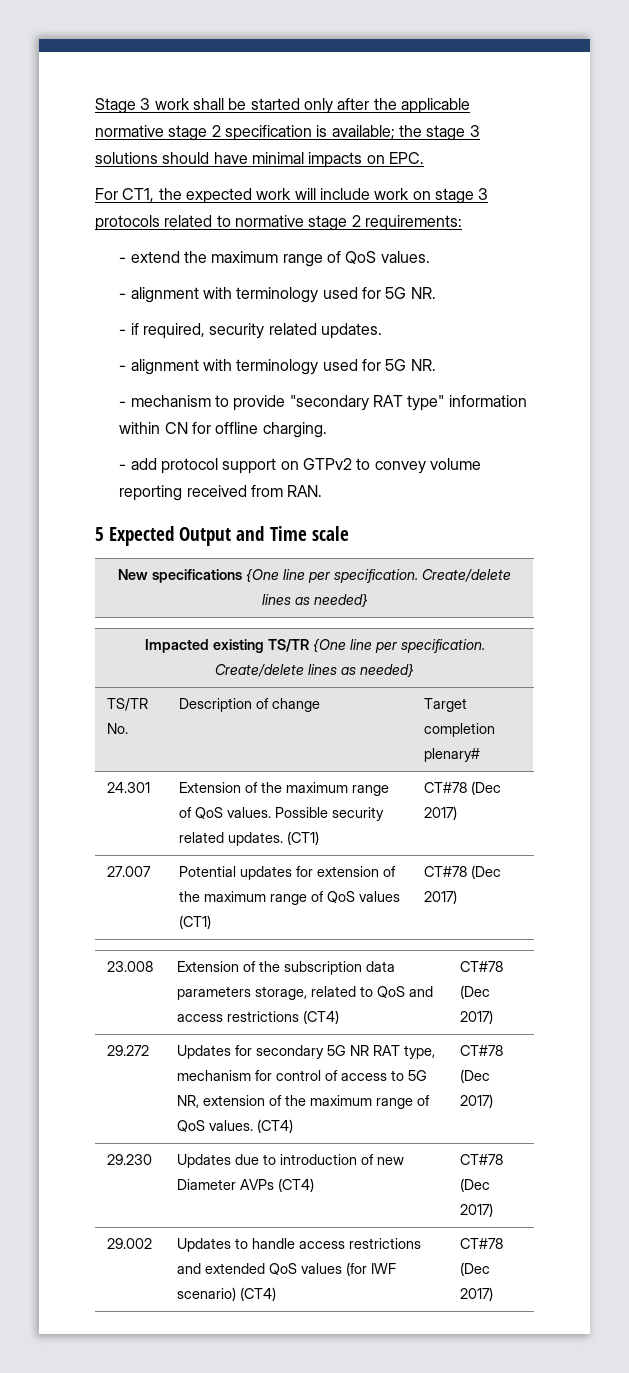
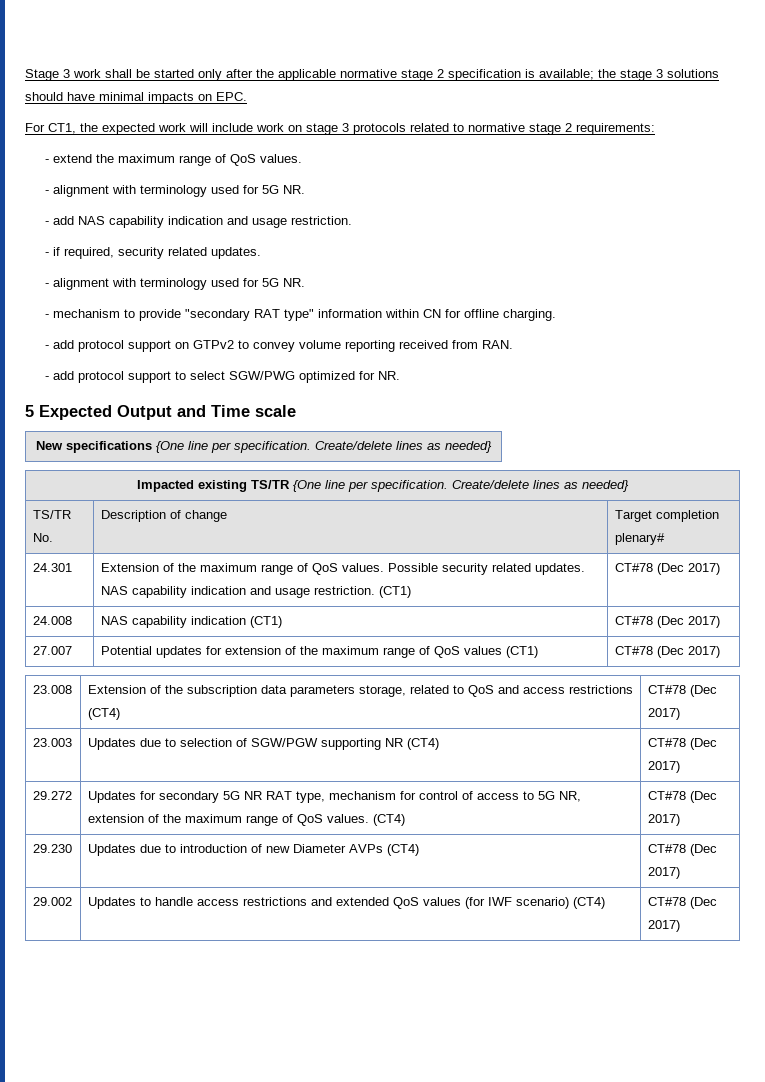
+ - add NAS capability indication and usage restriction.
+ - add protocol support to select SGW/PWG optimized for NR.
- 24.301 | Extension of the maximum range of QoS values. Possible security related updates. (CT1) | CT#78 (Dec 2017)
+ 24.301 | Extension of the maximum range of QoS values. Possible security related updates. NAS capability indication and usage restriction. (CT1) | CT#78 (Dec 2017)
+ 24.008 | NAS capability indication (CT1) | CT#78 (Dec 2017)
+ 23.003 | Updates due to selection of SGW/PGW supporting NR (CT4) | CT#78 (Dec 2017)

